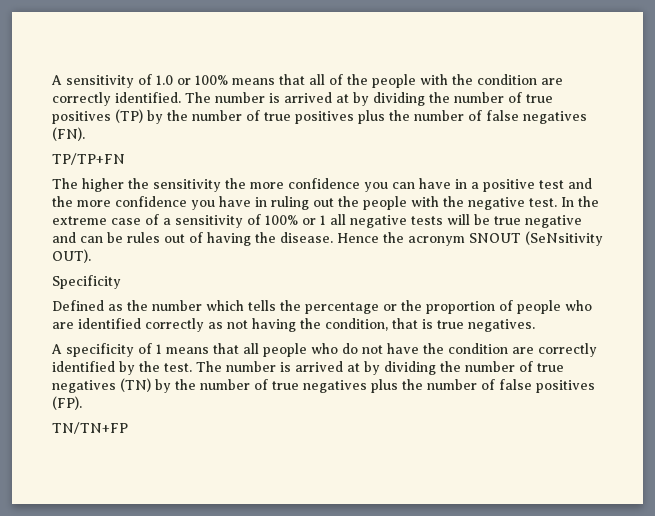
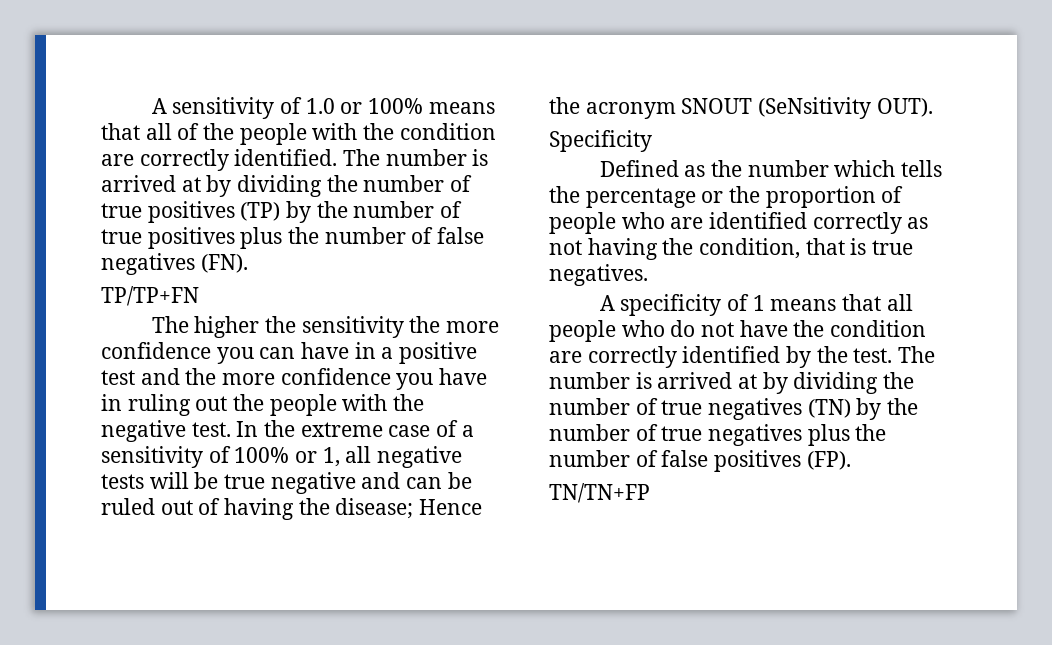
- In the extreme case of a sensitivity of 100% or 1 all negative tests will be true negative and can be rules out of having the disease. Hence the acronym SNOUT (SeNsitivity OUT).
+ In the extreme case of a sensitivity of 100% or 1, all negative tests will be true negative and can be ruled out of having the disease; Hence the acronym SNOUT (SeNsitivity OUT).

